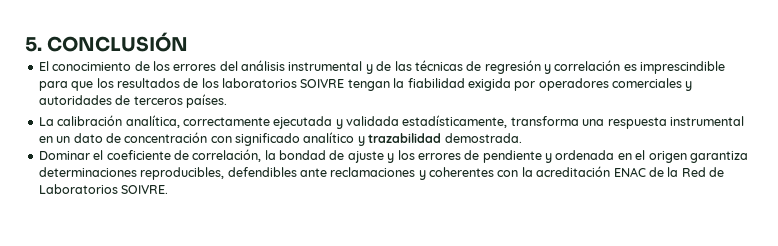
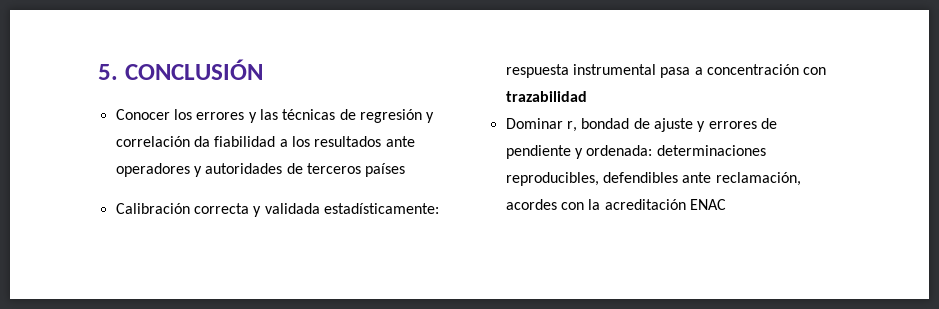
- El conocimiento de los errores del análisis instrumental y de las técnicas de regresión y correlación es imprescindible para que los resultados de los laboratorios SOIVRE tengan la fiabilidad exigida por operadores comerciales y autoridades de terceros países.
- La calibración analítica, correctamente ejecutada y validada estadísticamente, transforma una respuesta instrumental en un dato de concentración con significado analítico y trazabilidad demostrada.
+ Conocer los errores y las técnicas de regresión y correlación da fiabilidad a los resultados ante operadores y autoridades de terceros países
+ Calibración correcta y validada estadísticamente: respuesta instrumental pasa a concentración con trazabilidad
- Dominar el coeficiente de correlación, la bondad de ajuste y los errores de pendiente y ordenada en el origen garantiza determinaciones reproducibles, defendibles ante reclamaciones y coherentes con la acreditación ENAC de la Red de Laboratorios SOIVRE.
+ Dominar r, bondad de ajuste y errores de pendiente y ordenada: determinaciones reproducibles, defendibles ante reclamación, acordes con la acreditación ENAC

